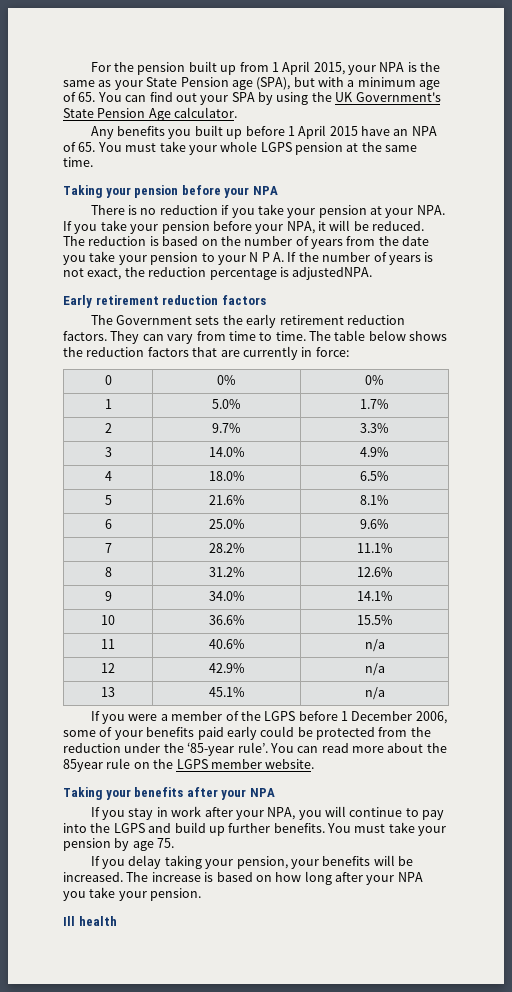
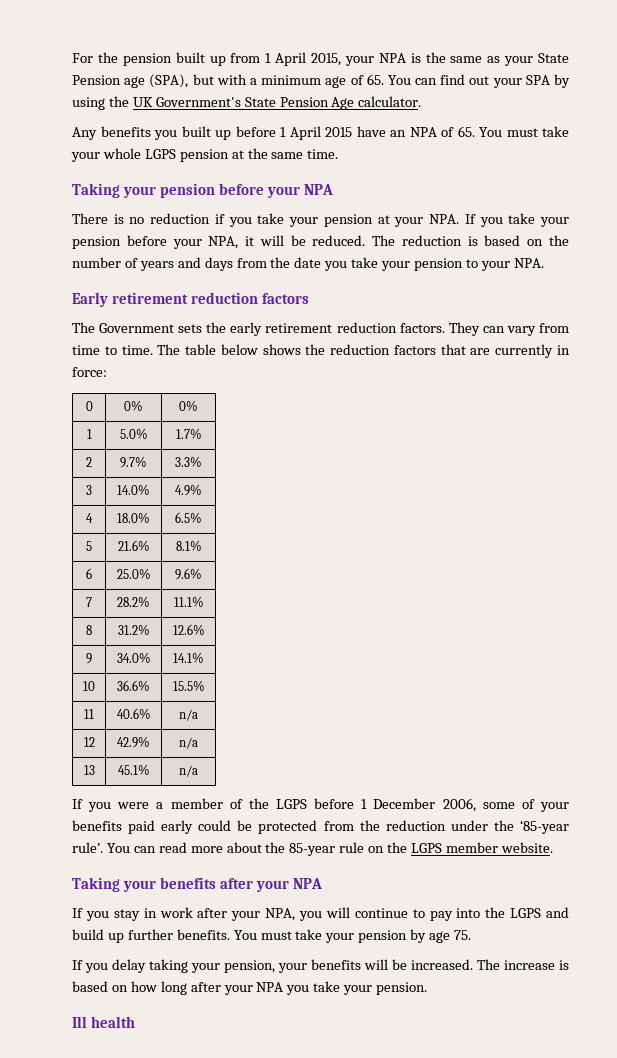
- The reduction is based on the number of years from the date you take your pension to your N P A. If the number of years is not exact, the reduction percentage is adjustedNPA.
+ The reduction is based on the number of years and days from the date you take your pension to your NPA.
- You can read more about the 85year rule on the LGPS member website.
+ You can read more about the 85-year rule on the LGPS member website.

